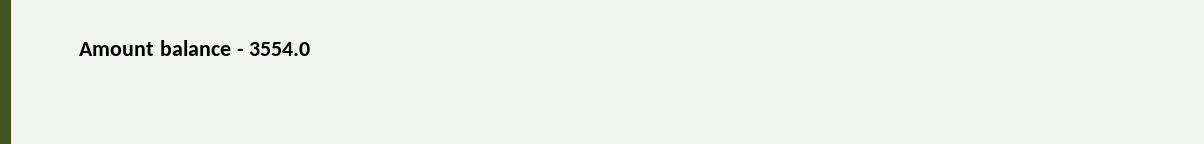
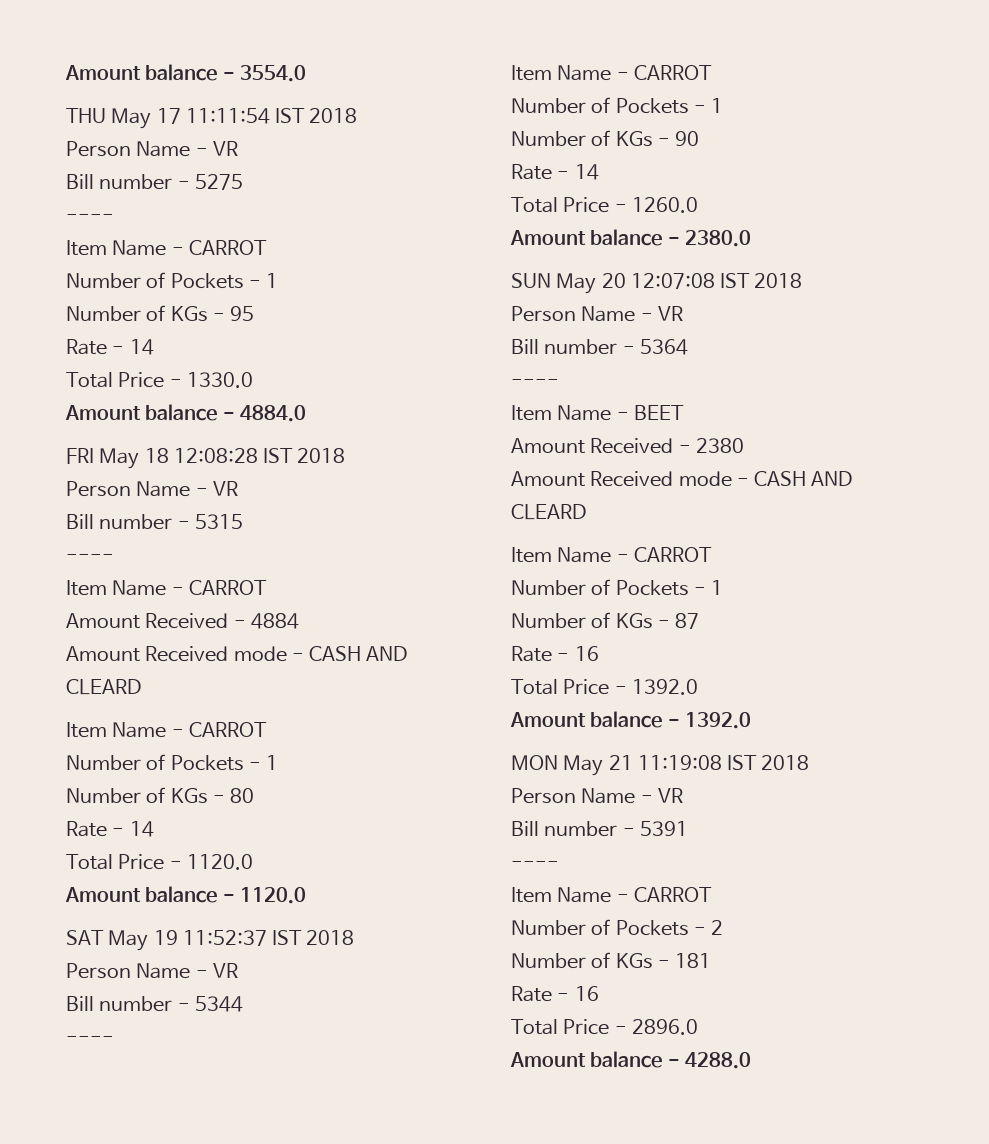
+ THU May 17 11:11:54 IST 2018
+ Person Name - VR
+ Bill number - 5275
+ ----
+ Item Name - CARROT
+ Number of Pockets - 1
+ Number of KGs - 95
+ Rate - 14
+ Total Price - 1330.0
+ Amount balance - 4884.0
+ FRI May 18 12:08:28 IST 2018
+ Person Name - VR
+ Bill number - 5315
+ ----
+ Item Name - CARROT
+ Amount Received - 4884
+ Amount Received mode - CASH AND CLEARD
+ Item Name - CARROT
+ Number of Pockets - 1
+ Number of KGs - 80
+ Rate - 14
+ Total Price - 1120.0
+ Amount balance - 1120.0
+ SAT May 19 11:52:37 IST 2018
+ Person Name - VR
+ Bill number - 5344
+ ----
+ Item Name - CARROT
+ Number of Pockets - 1
+ Number of KGs - 90
+ Rate - 14
+ Total Price - 1260.0
+ Amount balance - 2380.0
+ SUN May 20 12:07:08 IST 2018
+ Person Name - VR
+ Bill number - 5364
+ ----
+ Item Name - BEET
+ Amount Received - 2380
+ Amount Received mode - CASH AND CLEARD
+ Item Name - CARROT
+ Number of Pockets - 1
+ Number of KGs - 87
+ Rate - 16
+ Total Price - 1392.0
+ Amount balance - 1392.0
+ MON May 21 11:19:08 IST 2018
+ Person Name - VR
+ Bill number - 5391
+ ----
+ Item Name - CARROT
+ Number of Pockets - 2
+ Number of KGs - 181
+ Rate - 16
+ Total Price - 2896.0
+ Amount balance - 4288.0

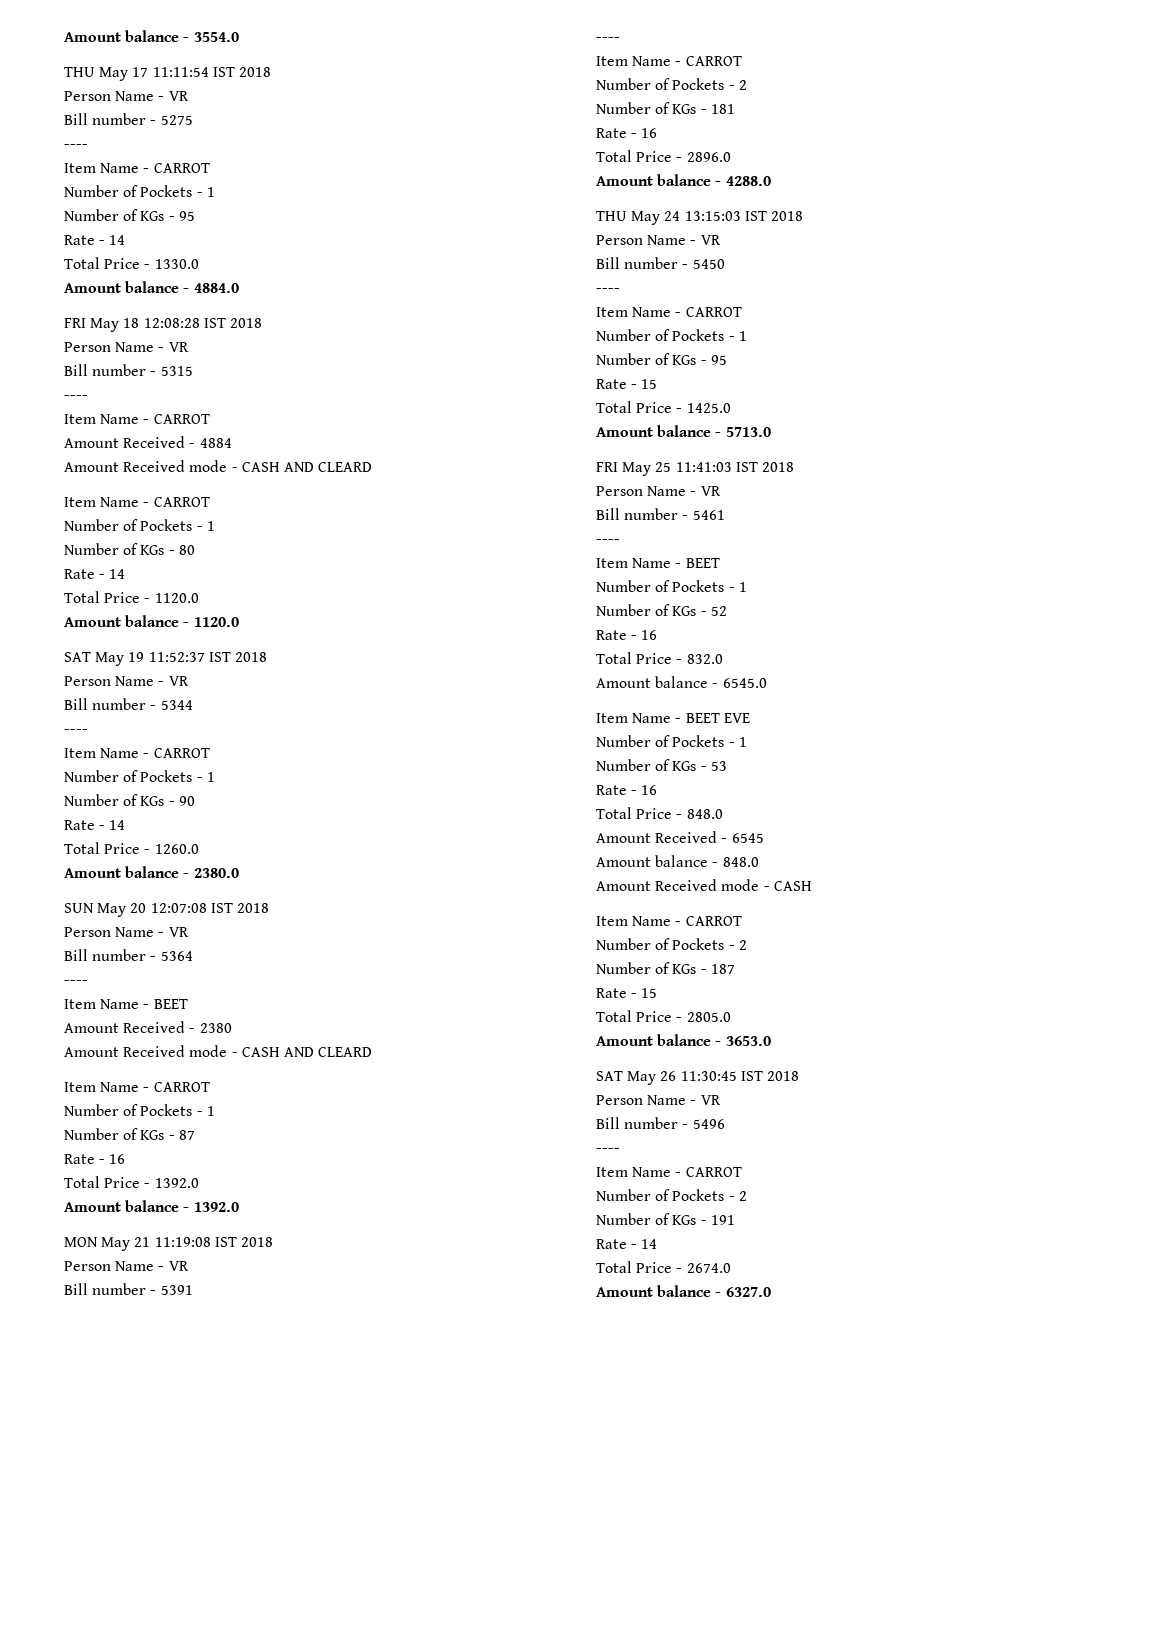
+ THU May 24 13:15:03 IST 2018
+ Person Name - VR
+ Bill number - 5450
+ ----
+ Item Name - CARROT
+ Number of Pockets - 1
+ Number of KGs - 95
+ Rate - 15
+ Total Price - 1425.0
+ Amount balance - 5713.0
+ FRI May 25 11:41:03 IST 2018
+ Person Name - VR
+ Bill number - 5461
+ ----
+ Item Name - BEET
+ Number of Pockets - 1
+ Number of KGs - 52
+ Rate - 16
+ Total Price - 832.0
+ Amount balance - 6545.0
+ Item Name - BEET EVE
+ Number of Pockets - 1
+ Number of KGs - 53
+ Rate - 16
+ Total Price - 848.0
+ Amount Received - 6545
+ Amount balance - 848.0
+ Amount Received mode - CASH
+ Item Name - CARROT
+ Number of Pockets - 2
+ Number of KGs - 187
+ Rate - 15
+ Total Price - 2805.0
+ Amount balance - 3653.0
+ SAT May 26 11:30:45 IST 2018
+ Person Name - VR
+ Bill number - 5496
+ ----
+ Item Name - CARROT
+ Number of Pockets - 2
+ Number of KGs - 191
+ Rate - 14
+ Total Price - 2674.0
+ Amount balance - 6327.0

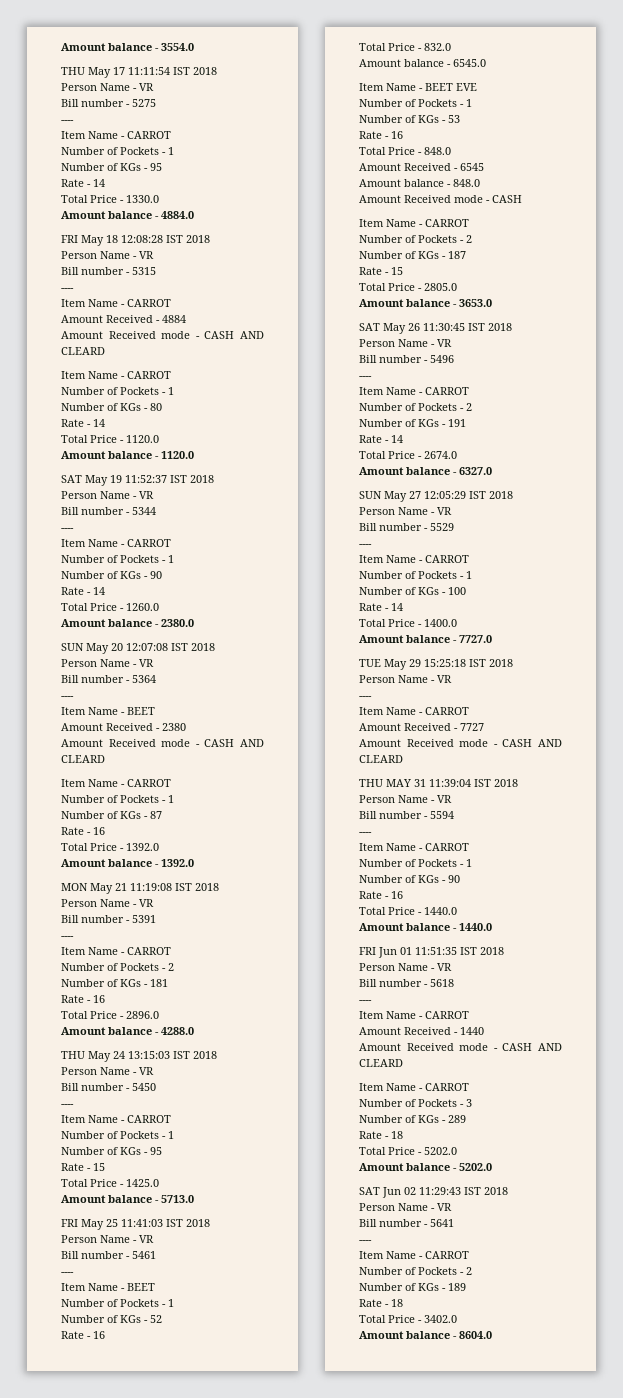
+ SUN May 27 12:05:29 IST 2018
+ Person Name - VR
+ Bill number - 5529
+ ----
+ Item Name - CARROT
+ Number of Pockets - 1
+ Number of KGs - 100
+ Rate - 14
+ Total Price - 1400.0
+ Amount balance - 7727.0
+ TUE May 29 15:25:18 IST 2018
+ Person Name - VR
+ ----
+ Item Name - CARROT
+ Amount Received - 7727
+ Amount Received mode - CASH AND CLEARD
+ THU MAY 31 11:39:04 IST 2018
+ Person Name - VR
+ Bill number - 5594
+ ----
+ Item Name - CARROT
+ Number of Pockets - 1
+ Number of KGs - 90
+ Rate - 16
+ Total Price - 1440.0
+ Amount balance - 1440.0
+ FRI Jun 01 11:51:35 IST 2018
+ Person Name - VR
+ Bill number - 5618
+ ----
+ Item Name - CARROT
+ Amount Received - 1440
+ Amount Received mode - CASH AND CLEARD
+ Item Name - CARROT
+ Number of Pockets - 3
+ Number of KGs - 289
+ Rate - 18
+ Total Price - 5202.0
+ Amount balance - 5202.0
+ SAT Jun 02 11:29:43 IST 2018
+ Person Name - VR
+ Bill number - 5641
+ ----
+ Item Name - CARROT
+ Number of Pockets - 2
+ Number of KGs - 189
+ Rate - 18
+ Total Price - 3402.0
+ Amount balance - 8604.0

